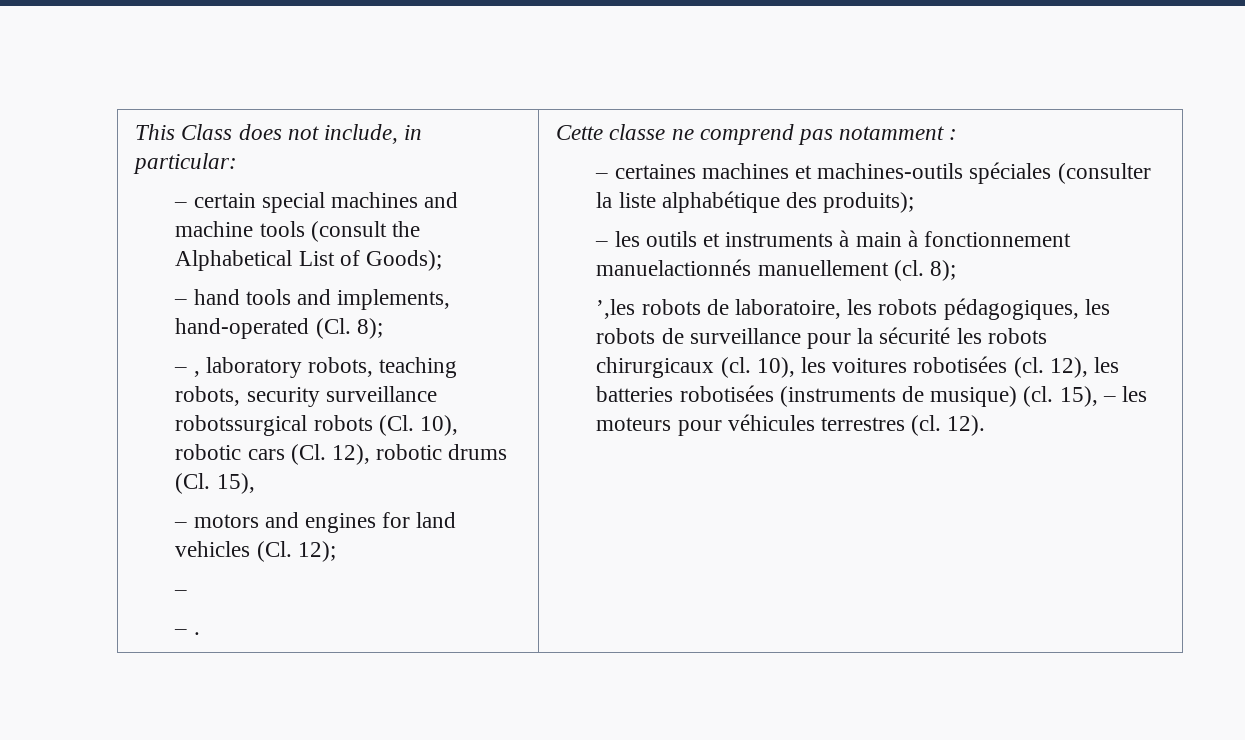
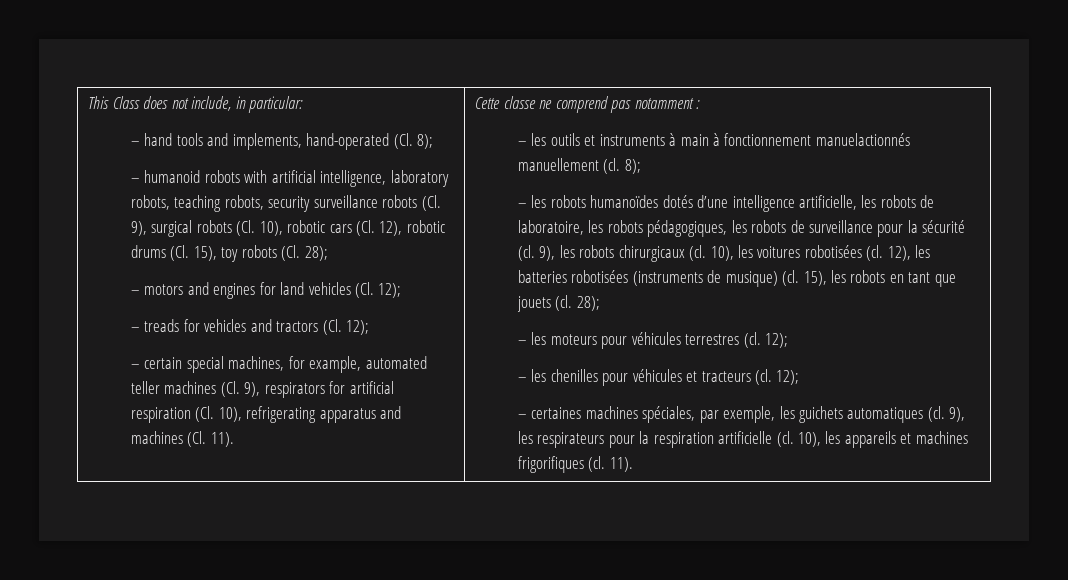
- – certain special machines and machine tools (consult the Alphabetical List of Goods);
- – , laboratory robots, teaching robots, security surveillance robotssurgical robots (Cl. 10), robotic cars (Cl. 12), robotic drums (Cl. 15),
+ – humanoid robots with artificial intelligence, laboratory robots, teaching robots, security surveillance robots (Cl. 9), surgical robots (Cl. 10), robotic cars (Cl. 12), robotic drums (Cl. 15), toy robots (Cl. 28);
  – motors and engines for land vehicles (Cl. 12);
- –
- – .
+ – treads for vehicles and tractors (Cl. 12);
+ – certain special machines, for example, automated teller machines (Cl. 9), respirators for artificial respiration (Cl. 10), refrigerating apparatus and machines (Cl. 11).
- – certaines machines et machines-outils spéciales (consulter la liste alphabétique des produits);
- ’,les robots de laboratoire, les robots pédagogiques, les robots de surveillance pour la sécurité les robots chirurgicaux (cl.
+ – les robots humanoïdes dotés d’une intelligence artificielle, les robots de laboratoire, les robots pédagogiques, les robots de surveillance pour la sécurité (cl. 9), les robots chirurgicaux (cl.
- 15), – les moteurs pour véhicules terrestres (cl. 12).
+ 15), les robots en tant que jouets (cl. 28);
+ – les moteurs pour véhicules terrestres (cl. 12);
+ – les chenilles pour véhicules et tracteurs (cl. 12);
+ – certaines machines spéciales, par exemple, les guichets automatiques (cl. 9), les respirateurs pour la respiration artificielle (cl. 10), les appareils et machines frigorifiques (cl. 11).

